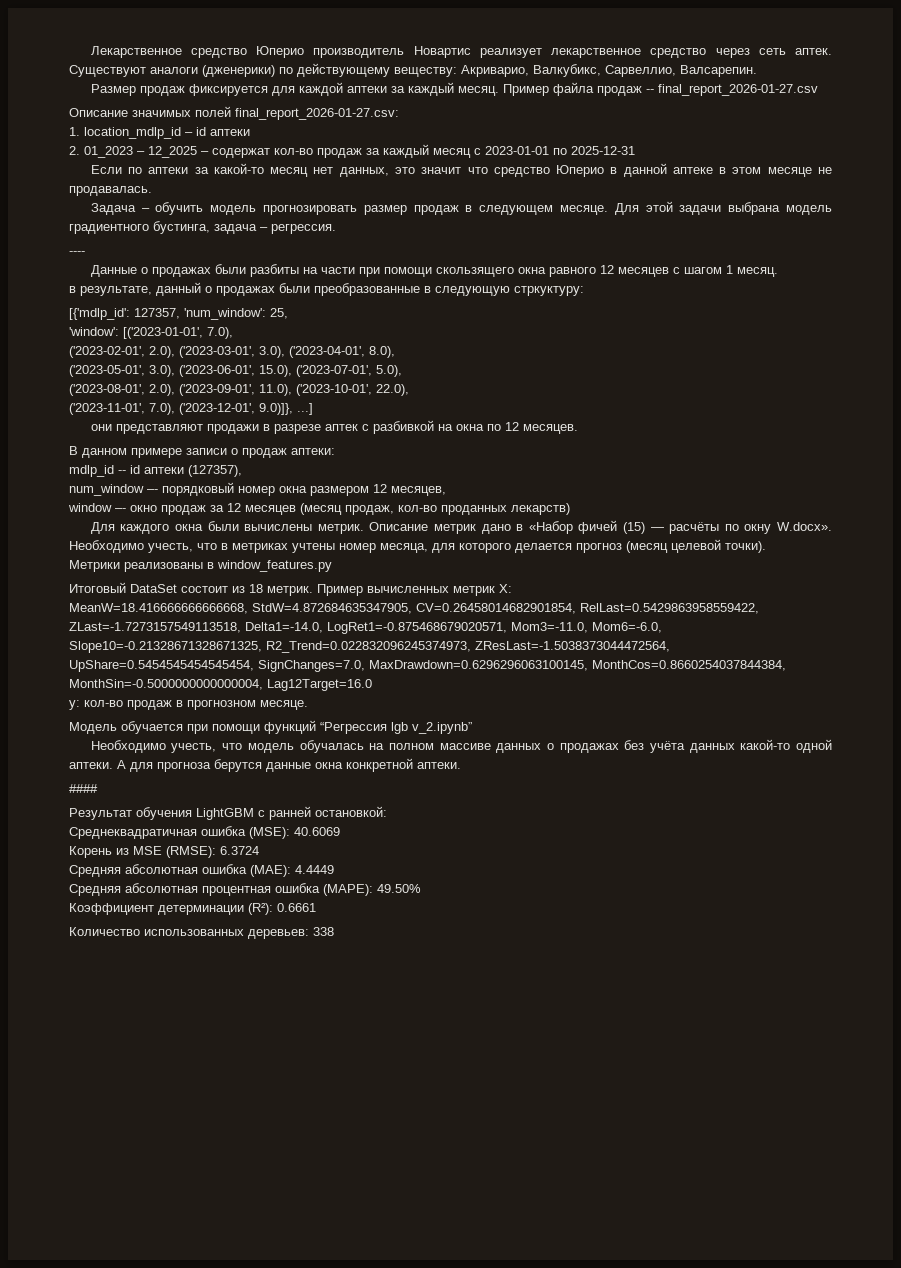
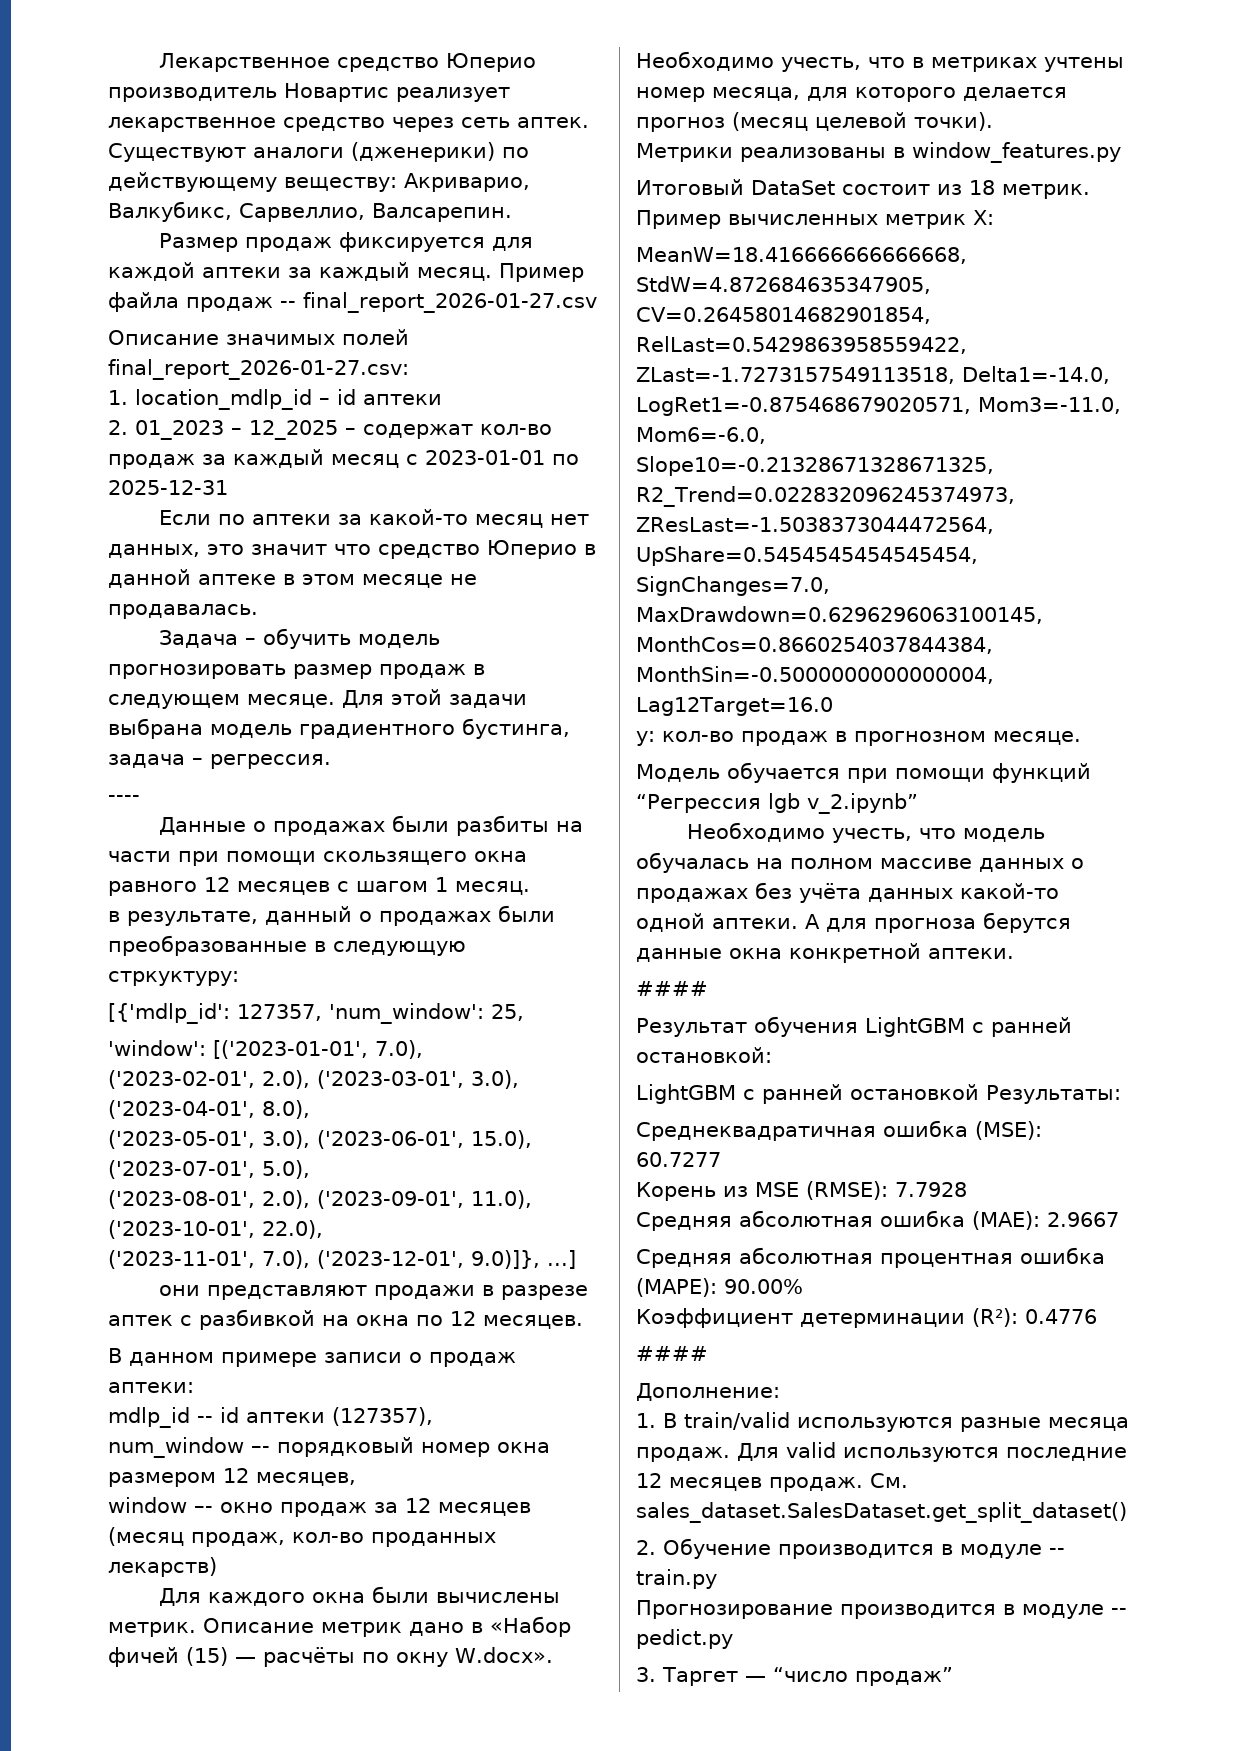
+ LightGBM с ранней остановкой Результаты:
- Среднеквадратичная ошибка (MSE): 40.6069
+ Среднеквадратичная ошибка (MSE): 60.7277
- Корень из MSE (RMSE): 6.3724
+ Корень из MSE (RMSE): 7.7928
- Средняя абсолютная ошибка (MAE): 4.4449
+ Средняя абсолютная ошибка (MAE): 2.9667
- Средняя абсолютная процентная ошибка (MAPE): 49.50%
+ Средняя абсолютная процентная ошибка (MAPE): 90.00%
- Коэффициент детерминации (R²): 0.6661
- Количество использованных деревьев: 338
+ Коэффициент детерминации (R²): 0.4776
+ ####
+ Дополнение:
+ 1. В train/valid используются разные месяца продаж. Для valid используются последние 12 месяцев продаж. См. sales_dataset.SalesDataset.get_split_dataset()
+ 2. Обучение производится в модуле -- train.py
+ Прогнозирование производится в модуле -- pedict.py
+ 3. Таргет — “число продаж”

